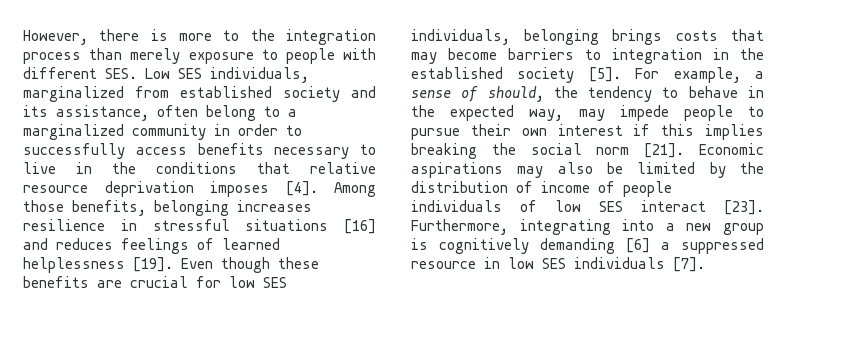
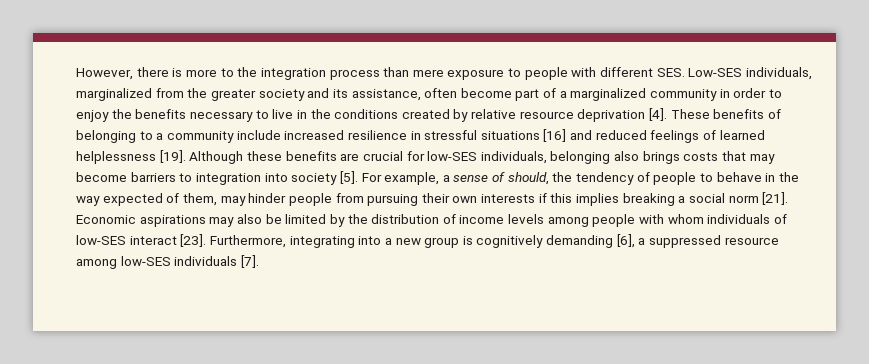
- However, there is more to the integration process than merely exposure to people with different SES. Low SES individuals, marginalized from established society and its assistance, often belong to a marginalized community in order to successfully access benefits necessary to live in the conditions that relative resource deprivation imposes [4]. Among those benefits, belonging increases resilience in stressful situations [16] and reduces feelings of learned helplessness [19].
+ However, there is more to the integration process than mere exposure to people with different SES. Low-SES individuals, marginalized from the greater society and its assistance, often become part of a marginalized community in order to enjoy the benefits necessary to live in the conditions created by relative resource deprivation [4]. These benefits of belonging to a community include increased resilience in stressful situations [16] and reduced feelings of learned helplessness [19].
- Even though these benefits are crucial for low SES individuals, belonging brings costs that may become barriers to integration in the established society [5].
+ Although these benefits are crucial for low-SES individuals, belonging also brings costs that may become barriers to integration into society [5].
- For example, a sense of should, the tendency to behave in the expected way, may impede people to pursue their own interest if this implies breaking the social norm [21].
+ For example, a sense of should, the tendency of people to behave in the way expected of them, may hinder people from pursuing their own interests if this implies breaking a social norm [21].
- Economic aspirations may also be limited by the distribution of income of people individuals of low SES interact [23].
+ Economic aspirations may also be limited by the distribution of income levels among people with whom individuals of low-SES interact [23].
- Furthermore, integrating into a new group is cognitively demanding [6] a suppressed resource in low SES individuals [7].
+ Furthermore, integrating into a new group is cognitively demanding [6], a suppressed resource among low-SES individuals [7].

